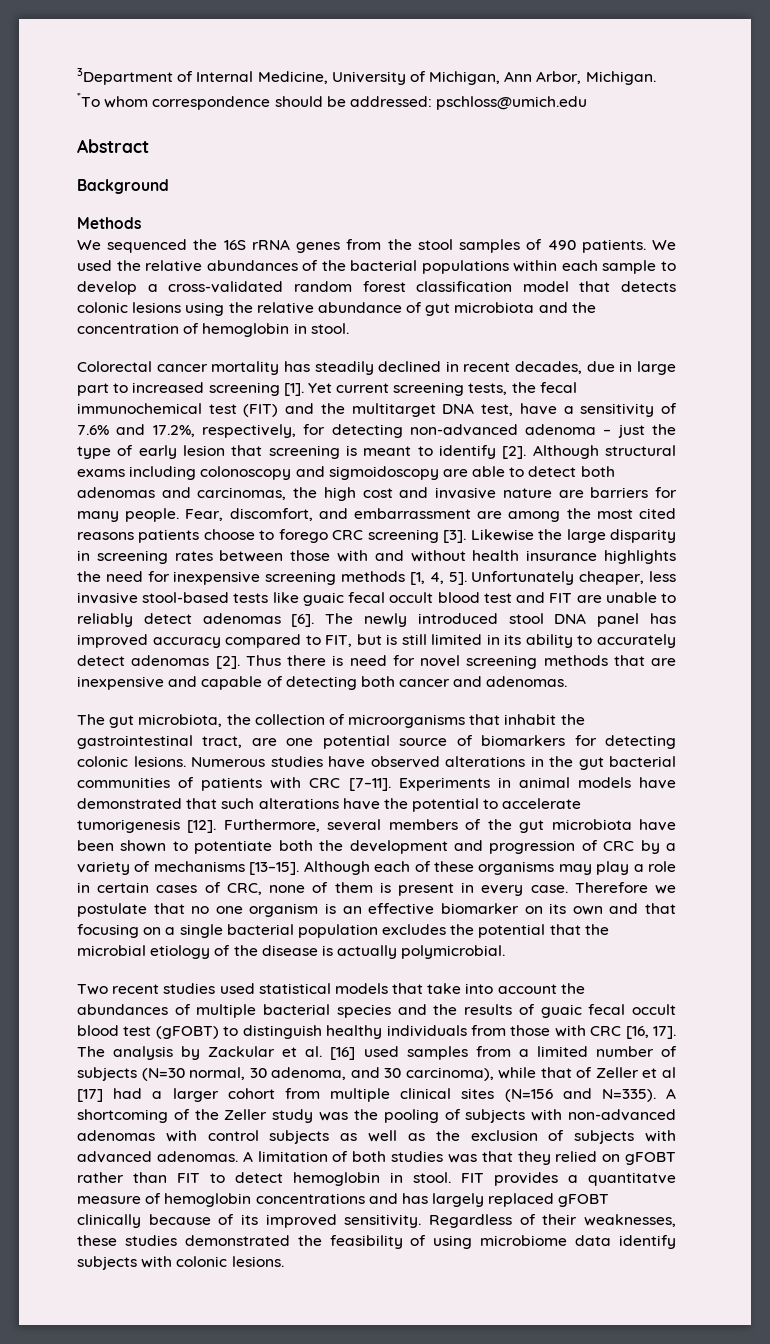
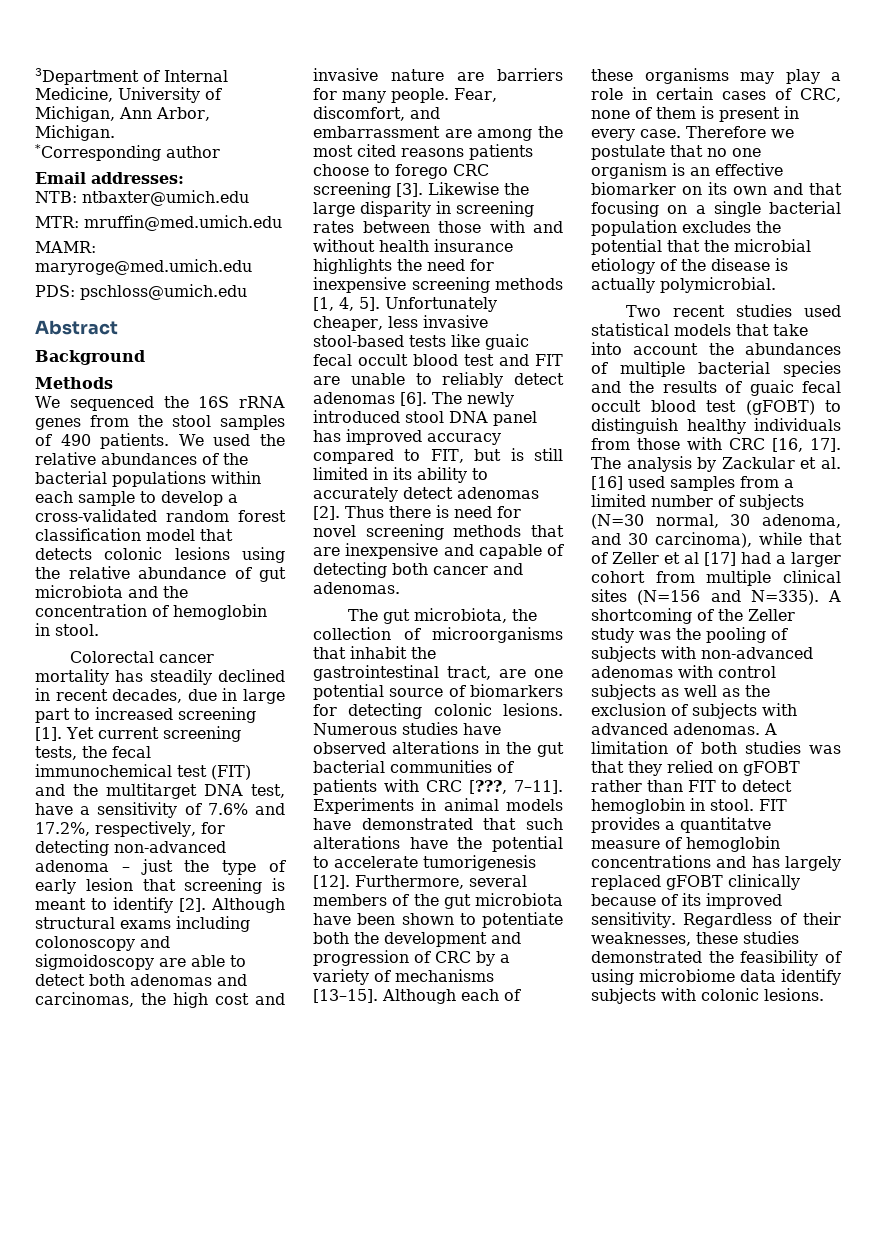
- *To whom correspondence should be addressed: pschloss@umich.edu
+ *Corresponding author
+ Email addresses:
+ NTB: ntbaxter@umich.edu
+ MTR: mruffin@med.umich.edu
+ MAMR: maryroge@med.umich.edu
+ PDS: pschloss@umich.edu
- Numerous studies have observed alterations in the gut bacterial communities of patients with CRC [7–11].
+ Numerous studies have observed alterations in the gut bacterial communities of patients with CRC [???, 7–11].

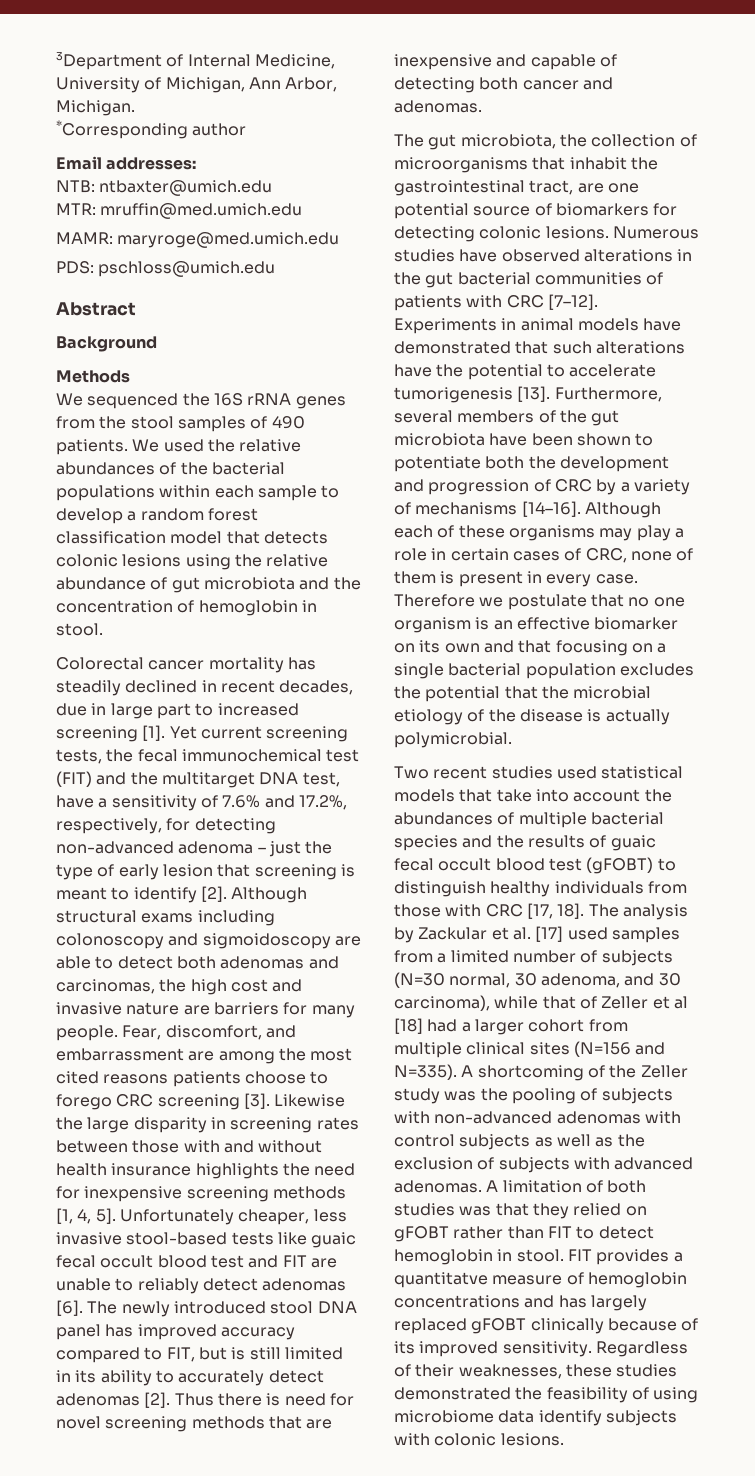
- We used the relative abundances of the bacterial populations within each sample to develop a cross-validated random forest classification model that detects colonic lesions using the relative abundance of gut microbiota and the concentration of hemoglobin in stool.
+ We used the relative abundances of the bacterial populations within each sample to develop a random forest classification model that detects colonic lesions using the relative abundance of gut microbiota and the concentration of hemoglobin in stool.
- Numerous studies have observed alterations in the gut bacterial communities of patients with CRC [???, 7–11].
+ Numerous studies have observed alterations in the gut bacterial communities of patients with CRC [7–12].
- Experiments in animal models have demonstrated that such alterations have the potential to accelerate tumorigenesis [12].
+ Experiments in animal models have demonstrated that such alterations have the potential to accelerate tumorigenesis [13].
- Furthermore, several members of the gut microbiota have been shown to potentiate both the development and progression of CRC by a variety of mechanisms [13–15].
+ Furthermore, several members of the gut microbiota have been shown to potentiate both the development and progression of CRC by a variety of mechanisms [14–16].
- Two recent studies used statistical models that take into account the abundances of multiple bacterial species and the results of guaic fecal occult blood test (gFOBT) to distinguish healthy individuals from those with CRC [16, 17].
+ Two recent studies used statistical models that take into account the abundances of multiple bacterial species and the results of guaic fecal occult blood test (gFOBT) to distinguish healthy individuals from those with CRC [17, 18].
- The analysis by Zackular et al. [16] used samples from a limited number of subjects (N=30 normal, 30 adenoma, and 30 carcinoma), while that of Zeller et al [17] had a larger cohort from multiple clinical sites (N=156 and N=335).
+ The analysis by Zackular et al. [17] used samples from a limited number of subjects (N=30 normal, 30 adenoma, and 30 carcinoma), while that of Zeller et al [18] had a larger cohort from multiple clinical sites (N=156 and N=335).

